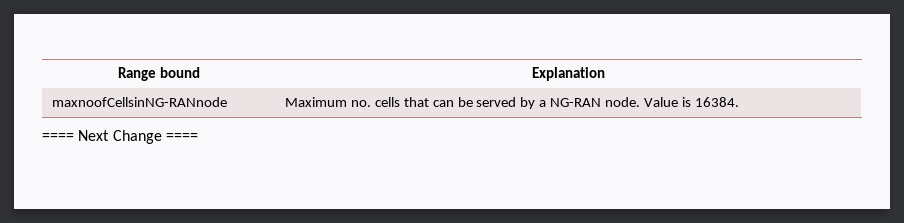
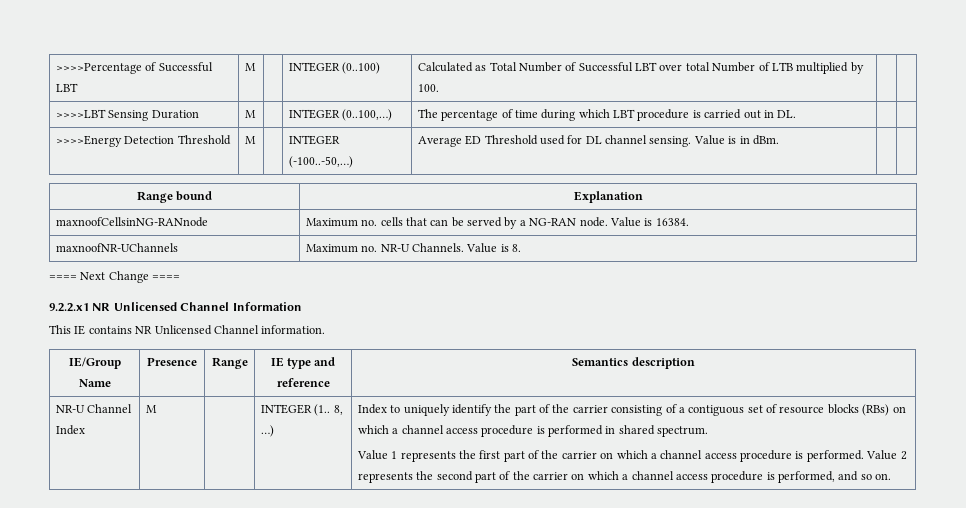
+ >>>>Percentage of Successful LBT | M | | INTEGER (0..100) | Calculated as Total Number of Successful LBT over total Number of LTB multiplied by 100. | |
+ >>>>LBT Sensing Duration | M | | INTEGER (0..100,…) | The percentage of time during which LBT procedure is carried out in DL. | |
+ >>>>Energy Detection Threshold | M | | INTEGER (-100..-50,…) | Average ED Threshold used for DL channel sensing. Value is in dBm. | |
+ maxnoofNR-UChannels | Maximum no. NR-U Channels. Value is 8.
  ==== Next Change ====
+ 9.2.2.x1 NR Unlicensed Channel Information
+ This IE contains NR Unlicensed Channel information.
+ IE/Group Name | Presence | Range | IE type and reference | Semantics description
+ NR-U Channel Index | M | | INTEGER (1.. 8, …) | Index to uniquely identify the part of the carrier consisting of a contiguous set of resource blocks (RBs) on which a channel access procedure is performed in shared spectrum.
+ Value 1 represents the first part of the carrier on which a channel access procedure is performed. Value 2 represents the second part of the carrier on which a channel access procedure is performed, and so on.

